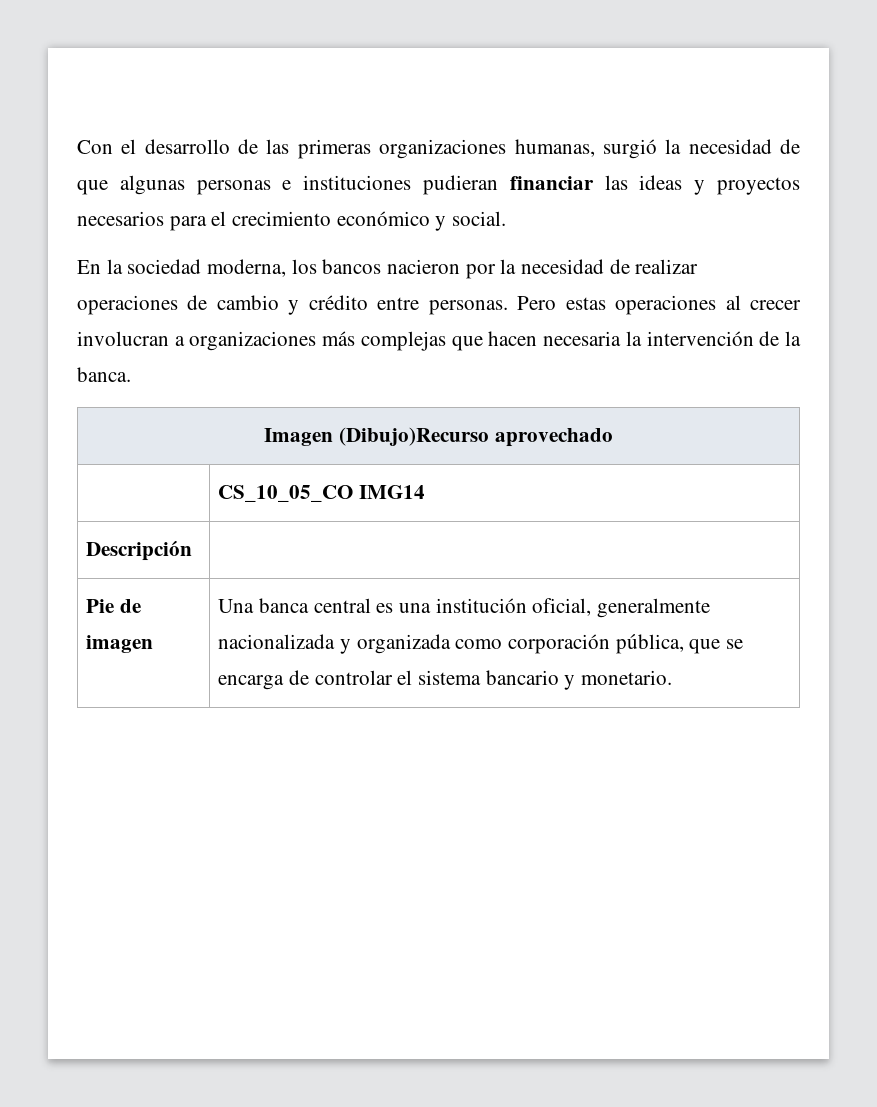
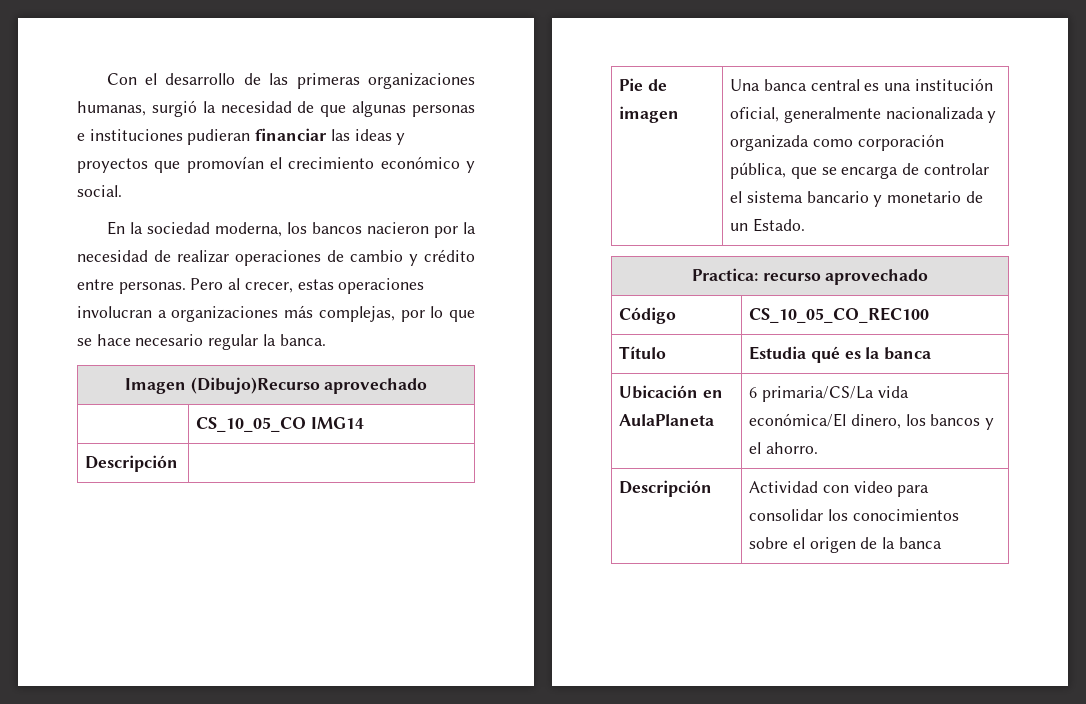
- Con el desarrollo de las primeras organizaciones humanas, surgió la necesidad de que algunas personas e instituciones pudieran financiar las ideas y proyectos necesarios para el crecimiento económico y social.
+ Con el desarrollo de las primeras organizaciones humanas, surgió la necesidad de que algunas personas e instituciones pudieran financiar las ideas y proyectos que promovían el crecimiento económico y social.
- Pero estas operaciones al crecer involucran a organizaciones más complejas que hacen necesaria la intervención de la banca.
+ Pero al crecer, estas operaciones involucran a organizaciones más complejas, por lo que se hace necesario regular la banca.
- Pie de imagen | Una banca central es una institución oficial, generalmente nacionalizada y organizada como corporación pública, que se encarga de controlar el sistema bancario y monetario.
+ Pie de imagen | Una banca central es una institución oficial, generalmente nacionalizada y organizada como corporación pública, que se encarga de controlar el sistema bancario y monetario de un Estado.
+ Practica: recurso aprovechado
+ Código | CS_10_05_CO_REC100
+ Título | Estudia qué es la banca
+ Ubicación en AulaPlaneta | 6 primaria/CS/La vida económica/El dinero, los bancos y el ahorro.
+ Descripción | Actividad con video para consolidar los conocimientos sobre el origen de la banca

